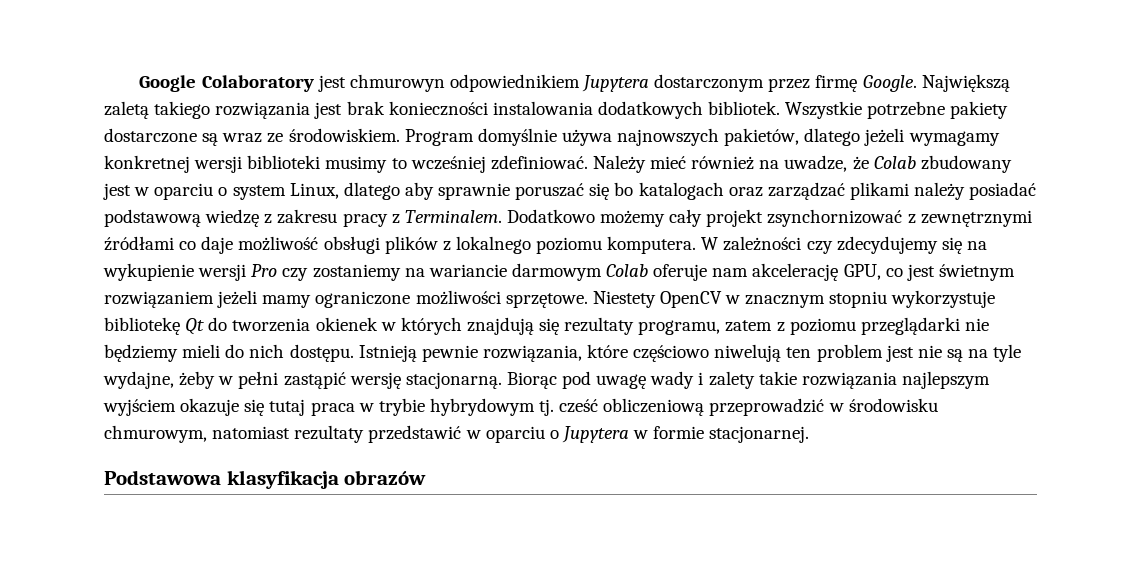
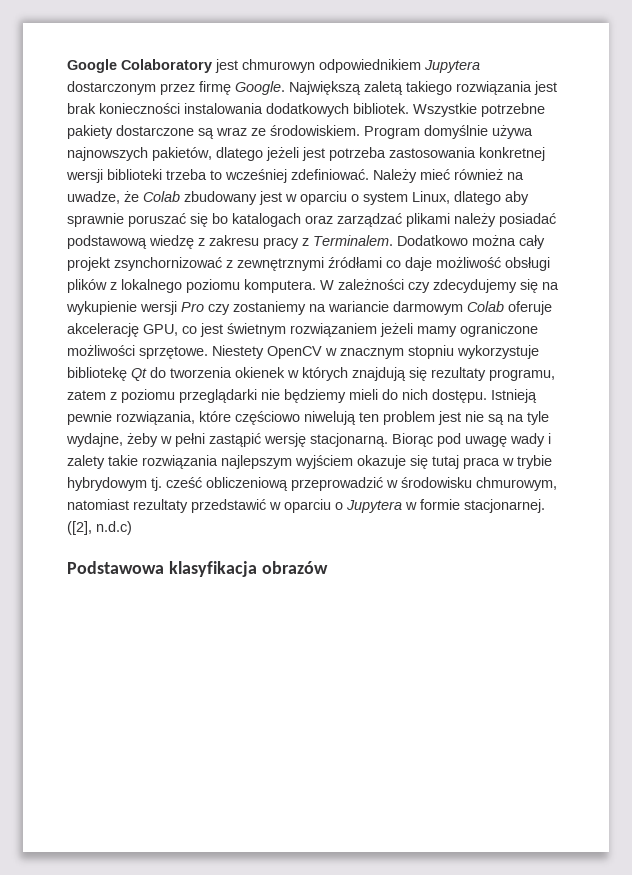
- Program domyślnie używa najnowszych pakietów, dlatego jeżeli wymagamy konkretnej wersji biblioteki musimy to wcześniej zdefiniować.
+ Program domyślnie używa najnowszych pakietów, dlatego jeżeli jest potrzeba zastosowania konkretnej wersji biblioteki trzeba to wcześniej zdefiniować.
- Dodatkowo możemy cały projekt zsynchornizować z zewnętrznymi źródłami co daje możliwość obsługi plików z lokalnego poziomu komputera.
+ Dodatkowo można cały projekt zsynchornizować z zewnętrznymi źródłami co daje możliwość obsługi plików z lokalnego poziomu komputera.
- W zależności czy zdecydujemy się na wykupienie wersji Pro czy zostaniemy na wariancie darmowym Colab oferuje nam akcelerację GPU, co jest świetnym rozwiązaniem jeżeli mamy ograniczone możliwości sprzętowe.
+ W zależności czy zdecydujemy się na wykupienie wersji Pro czy zostaniemy na wariancie darmowym Colab oferuje akcelerację GPU, co jest świetnym rozwiązaniem jeżeli mamy ograniczone możliwości sprzętowe.
+ ([2], n.d.c)

